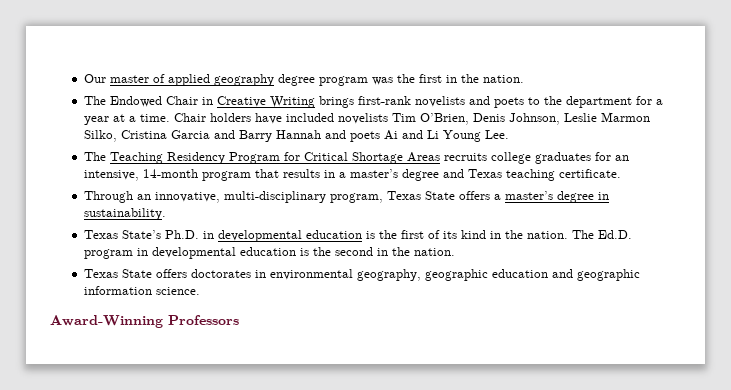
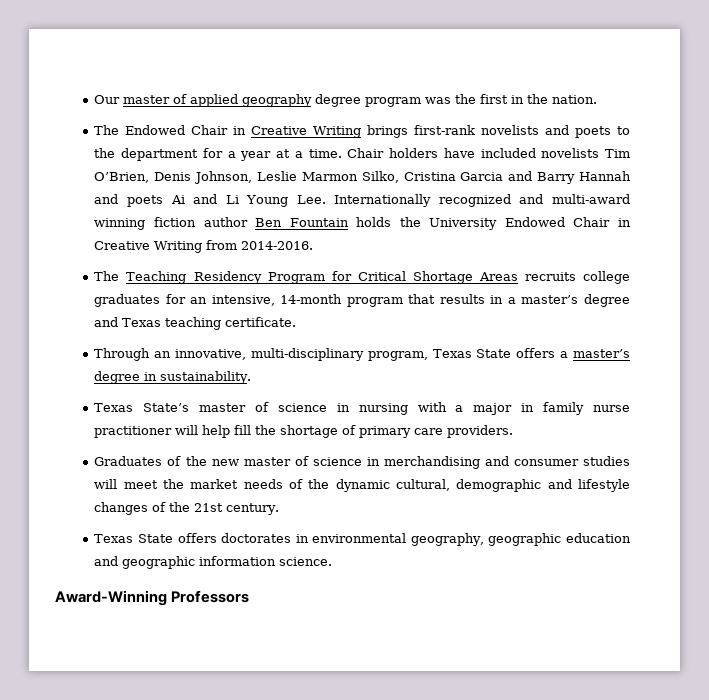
- Chair holders have included novelists Tim O’Brien, Denis Johnson, Leslie Marmon Silko, Cristina Garcia and Barry Hannah and poets Ai and Li Young Lee.
+ Chair holders have included novelists Tim O’Brien, Denis Johnson, Leslie Marmon Silko, Cristina Garcia and Barry Hannah and poets Ai and Li Young Lee. Internationally recognized and multi-award winning fiction author Ben Fountain holds the University Endowed Chair in Creative Writing from 2014-2016.
- Texas State’s Ph.D. in developmental education is the first of its kind in the nation. The Ed.D. program in developmental education is the second in the nation.
+ Texas State’s master of science in nursing with a major in family nurse practitioner will help fill the shortage of primary care providers.
+ Graduates of the new master of science in merchandising and consumer studies will meet the market needs of the dynamic cultural, demographic and lifestyle changes of the 21st century.

